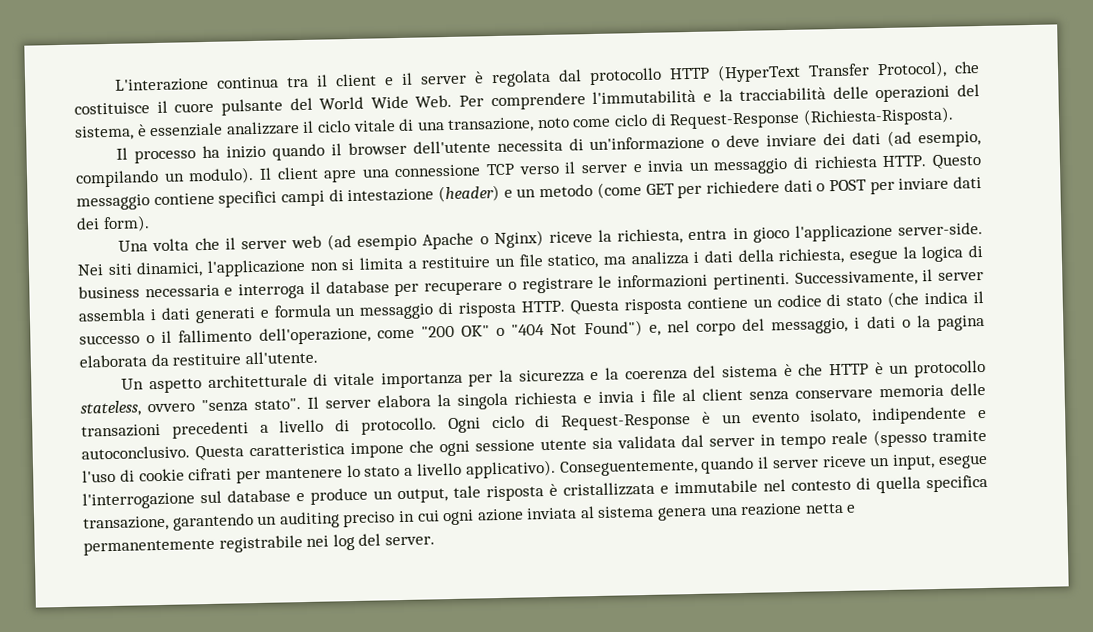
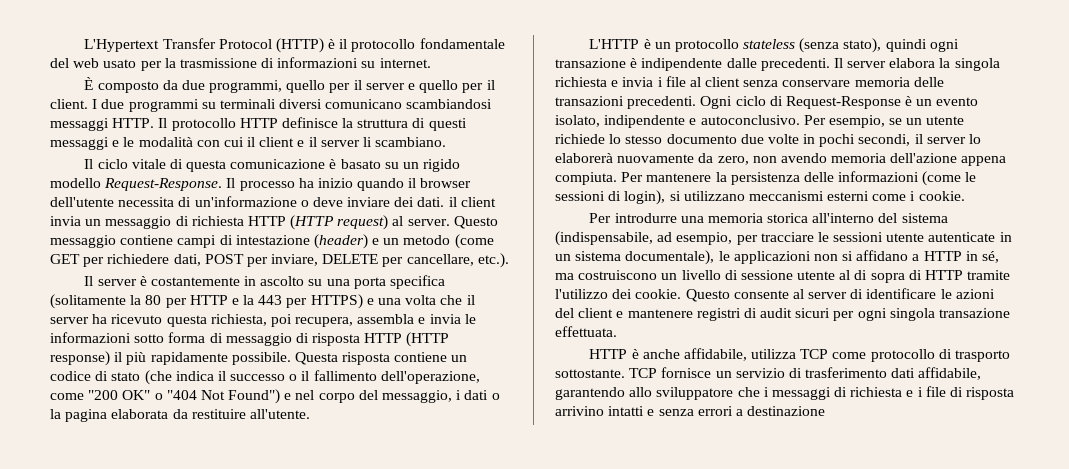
- L'interazione continua tra il client e il server è regolata dal protocollo HTTP (HyperText Transfer Protocol), che costituisce il cuore pulsante del World Wide Web. Per comprendere l'immutabilità e la tracciabilità delle operazioni del sistema, è essenziale analizzare il ciclo vitale di una transazione, noto come ciclo di Request-Response (Richiesta-Risposta).
- Il processo ha inizio quando il browser dell'utente necessita di un'informazione o deve inviare dei dati (ad esempio, compilando un modulo). Il client apre una connessione TCP verso il server e invia un messaggio di richiesta HTTP.
+ L'Hypertext Transfer Protocol (HTTP) è il protocollo fondamentale del web usato per la trasmissione di informazioni su internet.
+ È composto da due programmi, quello per il server e quello per il client. I due programmi su terminali diversi comunicano scambiandosi messaggi HTTP. Il protocollo HTTP definisce la struttura di questi messaggi e le modalità con cui il client e il server li scambiano.
+ Il ciclo vitale di questa comunicazione è basato su un rigido modello Request-Response. Il processo ha inizio quando il browser dell'utente necessita di un'informazione o deve inviare dei dati. il client invia un messaggio di richiesta HTTP (HTTP request) al server.
- Questo messaggio contiene specifici campi di intestazione (header) e un metodo (come GET per richiedere dati o POST per inviare dati dei form).
- Una volta che il server web (ad esempio Apache o Nginx) riceve la richiesta, entra in gioco l'applicazione server-side. Nei siti dinamici, l'applicazione non si limita a restituire un file statico, ma analizza i dati della richiesta, esegue la logica di business necessaria e interroga il database per recuperare o registrare le informazioni pertinenti. Successivamente, il server assembla i dati generati e formula un messaggio di risposta HTTP.
+ Questo messaggio contiene campi di intestazione (header) e un metodo (come GET per richiedere dati, POST per inviare, DELETE per cancellare, etc.).
+ Il server è costantemente in ascolto su una porta specifica (solitamente la 80 per HTTP e la 443 per HTTPS) e una volta che il server ha ricevuto questa richiesta, poi recupera, assembla e invia le informazioni sotto forma di messaggio di risposta HTTP (HTTP response) il più rapidamente possibile.
- Questa risposta contiene un codice di stato (che indica il successo o il fallimento dell'operazione, come "200 OK" o "404 Not Found") e, nel corpo del messaggio, i dati o la pagina elaborata da restituire all'utente.
+ Questa risposta contiene un codice di stato (che indica il successo o il fallimento dell'operazione, come "200 OK" o "404 Not Found") e nel corpo del messaggio, i dati o la pagina elaborata da restituire all'utente.
- Un aspetto architetturale di vitale importanza per la sicurezza e la coerenza del sistema è che HTTP è un protocollo stateless, ovvero "senza stato".
+ L'HTTP è un protocollo stateless (senza stato), quindi ogni transazione è indipendente dalle precedenti.
- Il server elabora la singola richiesta e invia i file al client senza conservare memoria delle transazioni precedenti a livello di protocollo.
+ Il server elabora la singola richiesta e invia i file al client senza conservare memoria delle transazioni precedenti.
- Questa caratteristica impone che ogni sessione utente sia validata dal server in tempo reale (spesso tramite l'uso di cookie cifrati per mantenere lo stato a livello applicativo). Conseguentemente, quando il server riceve un input, esegue l'interrogazione sul database e produce un output, tale risposta è cristallizzata e immutabile nel contesto di quella specifica transazione, garantendo un auditing preciso in cui ogni azione inviata al sistema genera una reazione netta e permanentemente registrabile nei log del server.
+ Per esempio, se un utente richiede lo stesso documento due volte in pochi secondi, il server lo elaborerà nuovamente da zero, non avendo memoria dell'azione appena compiuta. Per mantenere la persistenza delle informazioni (come le sessioni di login), si utilizzano meccanismi esterni come i cookie.
+ Per introdurre una memoria storica all'interno del sistema (indispensabile, ad esempio, per tracciare le sessioni utente autenticate in un sistema documentale), le applicazioni non si affidano a HTTP in sé, ma costruiscono un livello di sessione utente al di sopra di HTTP tramite l'utilizzo dei cookie. Questo consente al server di identificare le azioni del client e mantenere registri di audit sicuri per ogni singola transazione effettuata.
+ HTTP è anche affidabile, utilizza TCP come protocollo di trasporto sottostante. TCP fornisce un servizio di trasferimento dati affidabile, garantendo allo sviluppatore che i messaggi di richiesta e i file di risposta arrivino intatti e senza errori a destinazione

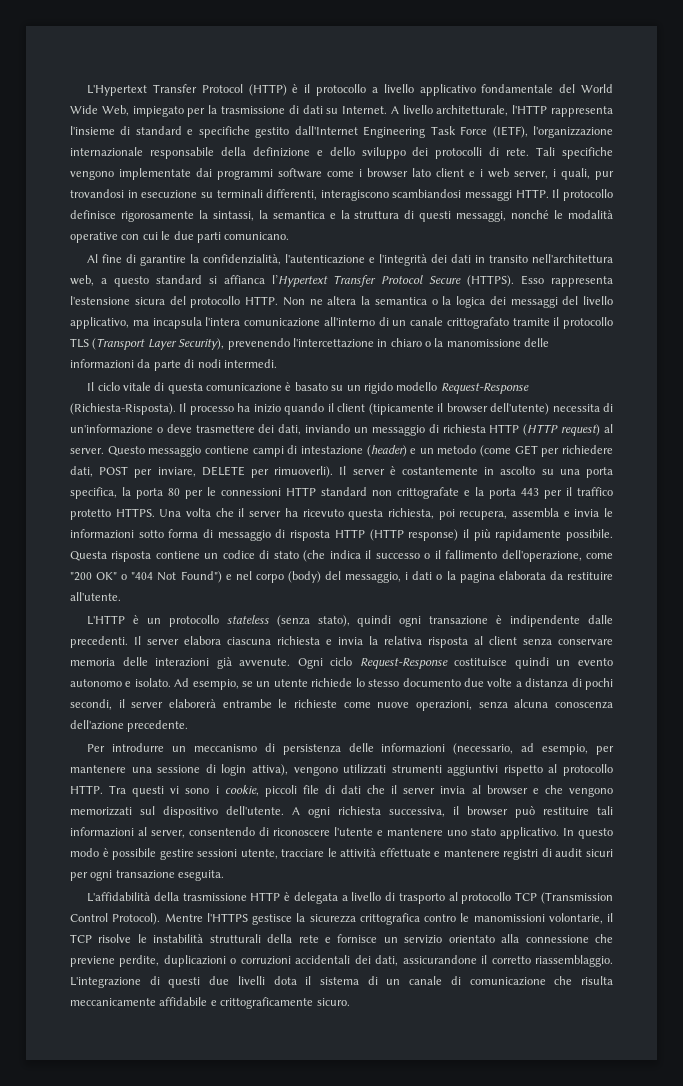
- L'Hypertext Transfer Protocol (HTTP) è il protocollo fondamentale del web usato per la trasmissione di informazioni su internet.
- È composto da due programmi, quello per il server e quello per il client. I due programmi su terminali diversi comunicano scambiandosi messaggi HTTP.
+ L'Hypertext Transfer Protocol (HTTP) è il protocollo a livello applicativo fondamentale del World Wide Web, impiegato per la trasmissione di dati su Internet. A livello architetturale, l'HTTP rappresenta l'insieme di standard e specifiche gestito dall'Internet Engineering Task Force (IETF), l'organizzazione internazionale responsabile della definizione e dello sviluppo dei protocolli di rete. Tali specifiche vengono implementate dai programmi software come i browser lato client e i web server, i quali, pur trovandosi in esecuzione su terminali differenti, interagiscono scambiandosi messaggi HTTP.
- Il protocollo HTTP definisce la struttura di questi messaggi e le modalità con cui il client e il server li scambiano.
+ Il protocollo definisce rigorosamente la sintassi, la semantica e la struttura di questi messaggi, nonché le modalità operative con cui le due parti comunicano.
+ Al fine di garantire la confidenzialità, l'autenticazione e l'integrità dei dati in transito nell'architettura web, a questo standard si affianca l’Hypertext Transfer Protocol Secure (HTTPS). Esso rappresenta l'estensione sicura del protocollo HTTP. Non ne altera la semantica o la logica dei messaggi del livello applicativo, ma incapsula l'intera comunicazione all'interno di un canale crittografato tramite il protocollo TLS (Transport Layer Security), prevenendo l'intercettazione in chiaro o la manomissione delle informazioni da parte di nodi intermedi.
- Il ciclo vitale di questa comunicazione è basato su un rigido modello Request-Response.
+ Il ciclo vitale di questa comunicazione è basato su un rigido modello Request-Response (Richiesta-Risposta).
- Il processo ha inizio quando il browser dell'utente necessita di un'informazione o deve inviare dei dati. il client invia un messaggio di richiesta HTTP (HTTP request) al server.
+ Il processo ha inizio quando il client (tipicamente il browser dell'utente) necessita di un'informazione o deve trasmettere dei dati, inviando un messaggio di richiesta HTTP (HTTP request) al server.
- Questo messaggio contiene campi di intestazione (header) e un metodo (come GET per richiedere dati, POST per inviare, DELETE per cancellare, etc.).
- Il server è costantemente in ascolto su una porta specifica (solitamente la 80 per HTTP e la 443 per HTTPS) e una volta che il server ha ricevuto questa richiesta, poi recupera, assembla e invia le informazioni sotto forma di messaggio di risposta HTTP (HTTP response) il più rapidamente possibile.
+ Questo messaggio contiene campi di intestazione (header) e un metodo (come GET per richiedere dati, POST per inviare, DELETE per rimuoverli). Il server è costantemente in ascolto su una porta specifica, la porta 80 per le connessioni HTTP standard non crittografate e la porta 443 per il traffico protetto HTTPS. Una volta che il server ha ricevuto questa richiesta, poi recupera, assembla e invia le informazioni sotto forma di messaggio di risposta HTTP (HTTP response) il più rapidamente possibile.
- Questa risposta contiene un codice di stato (che indica il successo o il fallimento dell'operazione, come "200 OK" o "404 Not Found") e nel corpo del messaggio, i dati o la pagina elaborata da restituire all'utente.
+ Questa risposta contiene un codice di stato (che indica il successo o il fallimento dell'operazione, come "200 OK" o "404 Not Found") e nel corpo (body) del messaggio, i dati o la pagina elaborata da restituire all'utente.
- Il server elabora la singola richiesta e invia i file al client senza conservare memoria delle transazioni precedenti. Ogni ciclo di Request-Response è un evento isolato, indipendente e autoconclusivo. Per esempio, se un utente richiede lo stesso documento due volte in pochi secondi, il server lo elaborerà nuovamente da zero, non avendo memoria dell'azione appena compiuta. Per mantenere la persistenza delle informazioni (come le sessioni di login), si utilizzano meccanismi esterni come i cookie.
- Per introdurre una memoria storica all'interno del sistema (indispensabile, ad esempio, per tracciare le sessioni utente autenticate in un sistema documentale), le applicazioni non si affidano a HTTP in sé, ma costruiscono un livello di sessione utente al di sopra di HTTP tramite l'utilizzo dei cookie. Questo consente al server di identificare le azioni del client e mantenere registri di audit sicuri per ogni singola transazione effettuata.
- HTTP è anche affidabile, utilizza TCP come protocollo di trasporto sottostante. TCP fornisce un servizio di trasferimento dati affidabile, garantendo allo sviluppatore che i messaggi di richiesta e i file di risposta arrivino intatti e senza errori a destinazione
+ Il server elabora ciascuna richiesta e invia la relativa risposta al client senza conservare memoria delle interazioni già avvenute. Ogni ciclo Request-Response costituisce quindi un evento autonomo e isolato. Ad esempio, se un utente richiede lo stesso documento due volte a distanza di pochi secondi, il server elaborerà entrambe le richieste come nuove operazioni, senza alcuna conoscenza dell'azione precedente.
+ Per introdurre un meccanismo di persistenza delle informazioni (necessario, ad esempio, per mantenere una sessione di login attiva), vengono utilizzati strumenti aggiuntivi rispetto al protocollo HTTP. Tra questi vi sono i cookie, piccoli file di dati che il server invia al browser e che vengono memorizzati sul dispositivo dell'utente. A ogni richiesta successiva, il browser può restituire tali informazioni al server, consentendo di riconoscere l'utente e mantenere uno stato applicativo. In questo modo è possibile gestire sessioni utente, tracciare le attività effettuate e mantenere registri di audit sicuri per ogni transazione eseguita.
+ L'affidabilità della trasmissione HTTP è delegata a livello di trasporto al protocollo TCP (Transmission Control Protocol). Mentre l'HTTPS gestisce la sicurezza crittografica contro le manomissioni volontarie, il TCP risolve le instabilità strutturali della rete e fornisce un servizio orientato alla connessione che previene perdite, duplicazioni o corruzioni accidentali dei dati, assicurandone il corretto riassemblaggio. L'integrazione di questi due livelli dota il sistema di un canale di comunicazione che risulta meccanicamente affidabile e crittograficamente sicuro.

